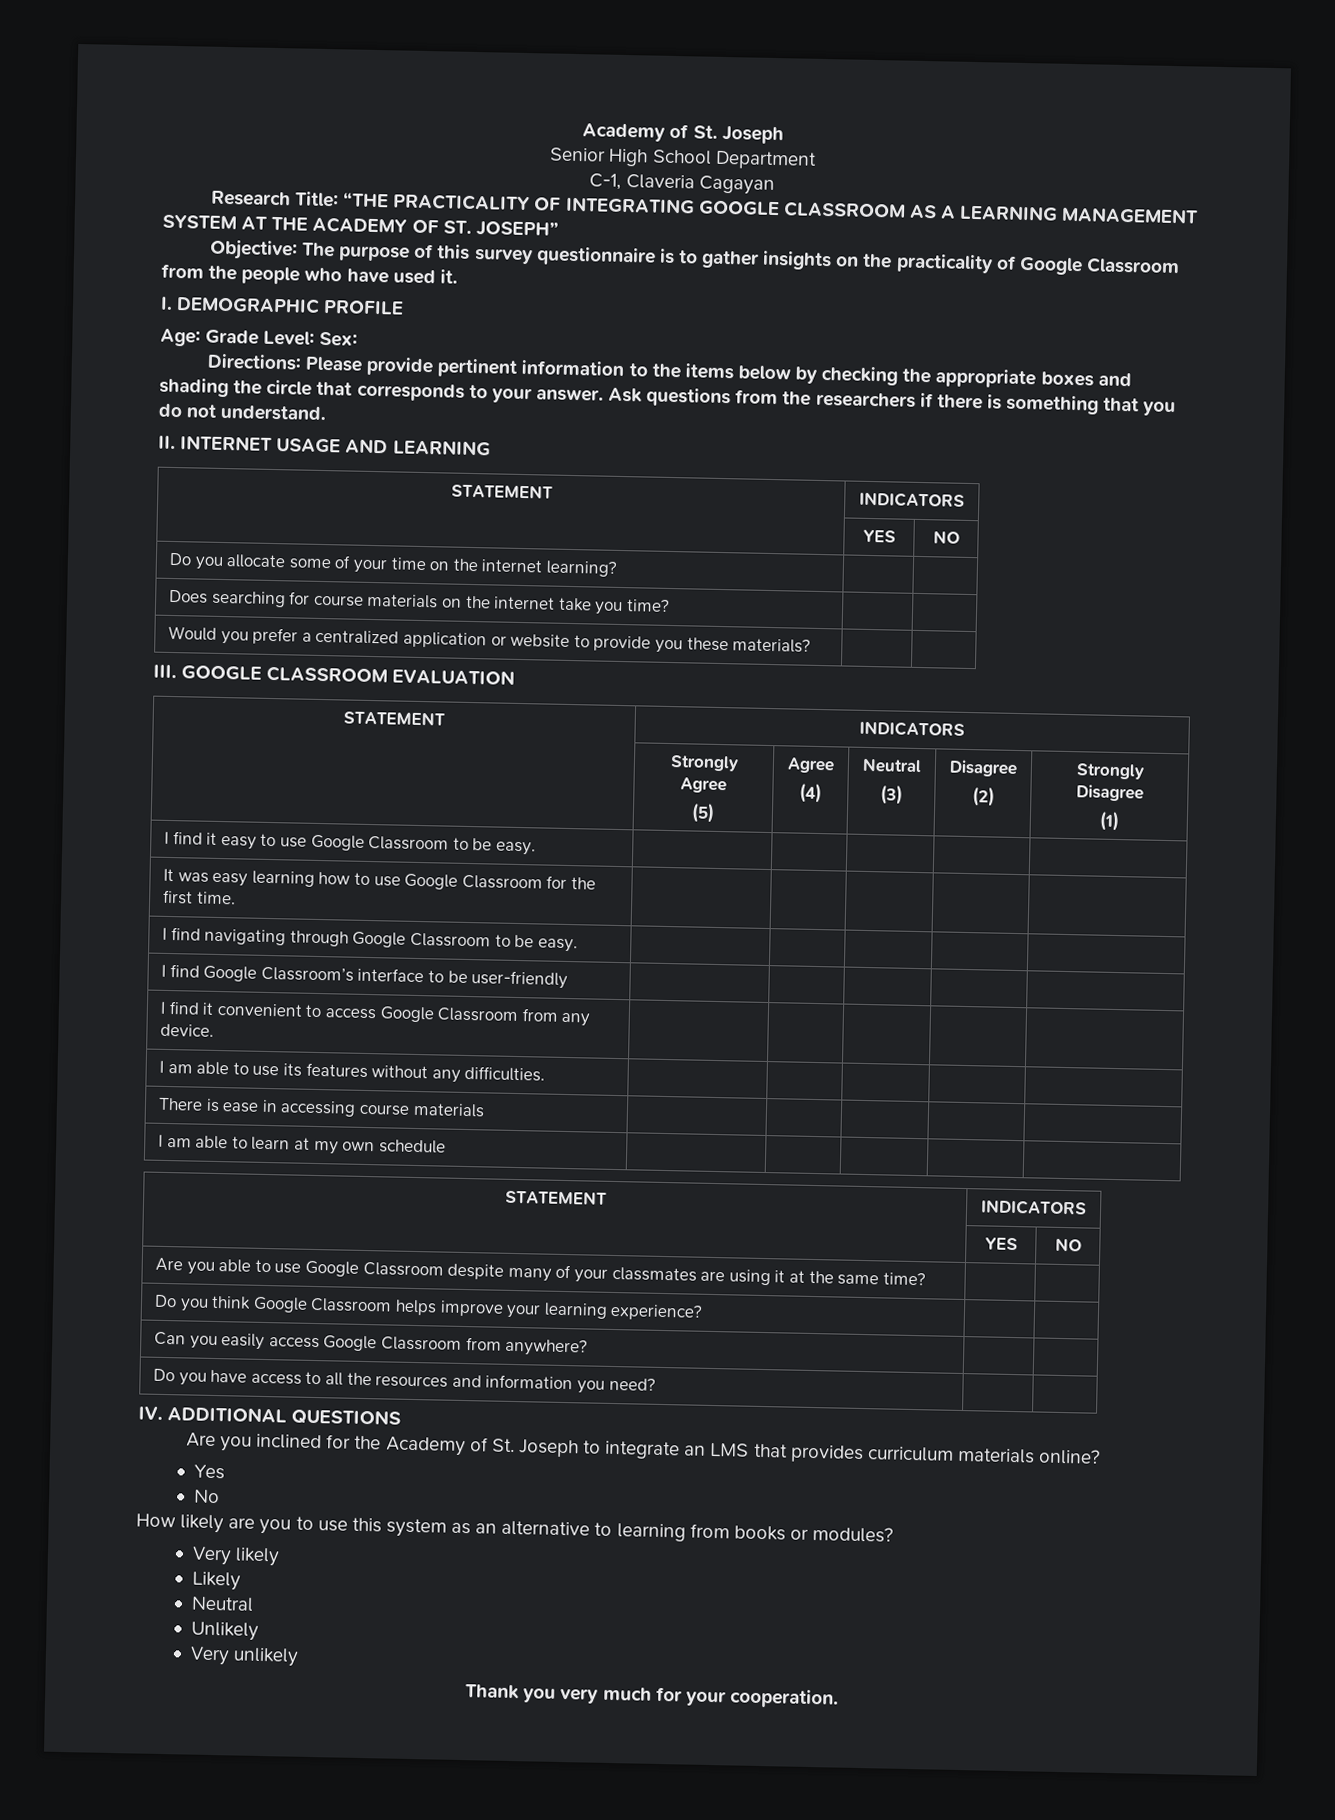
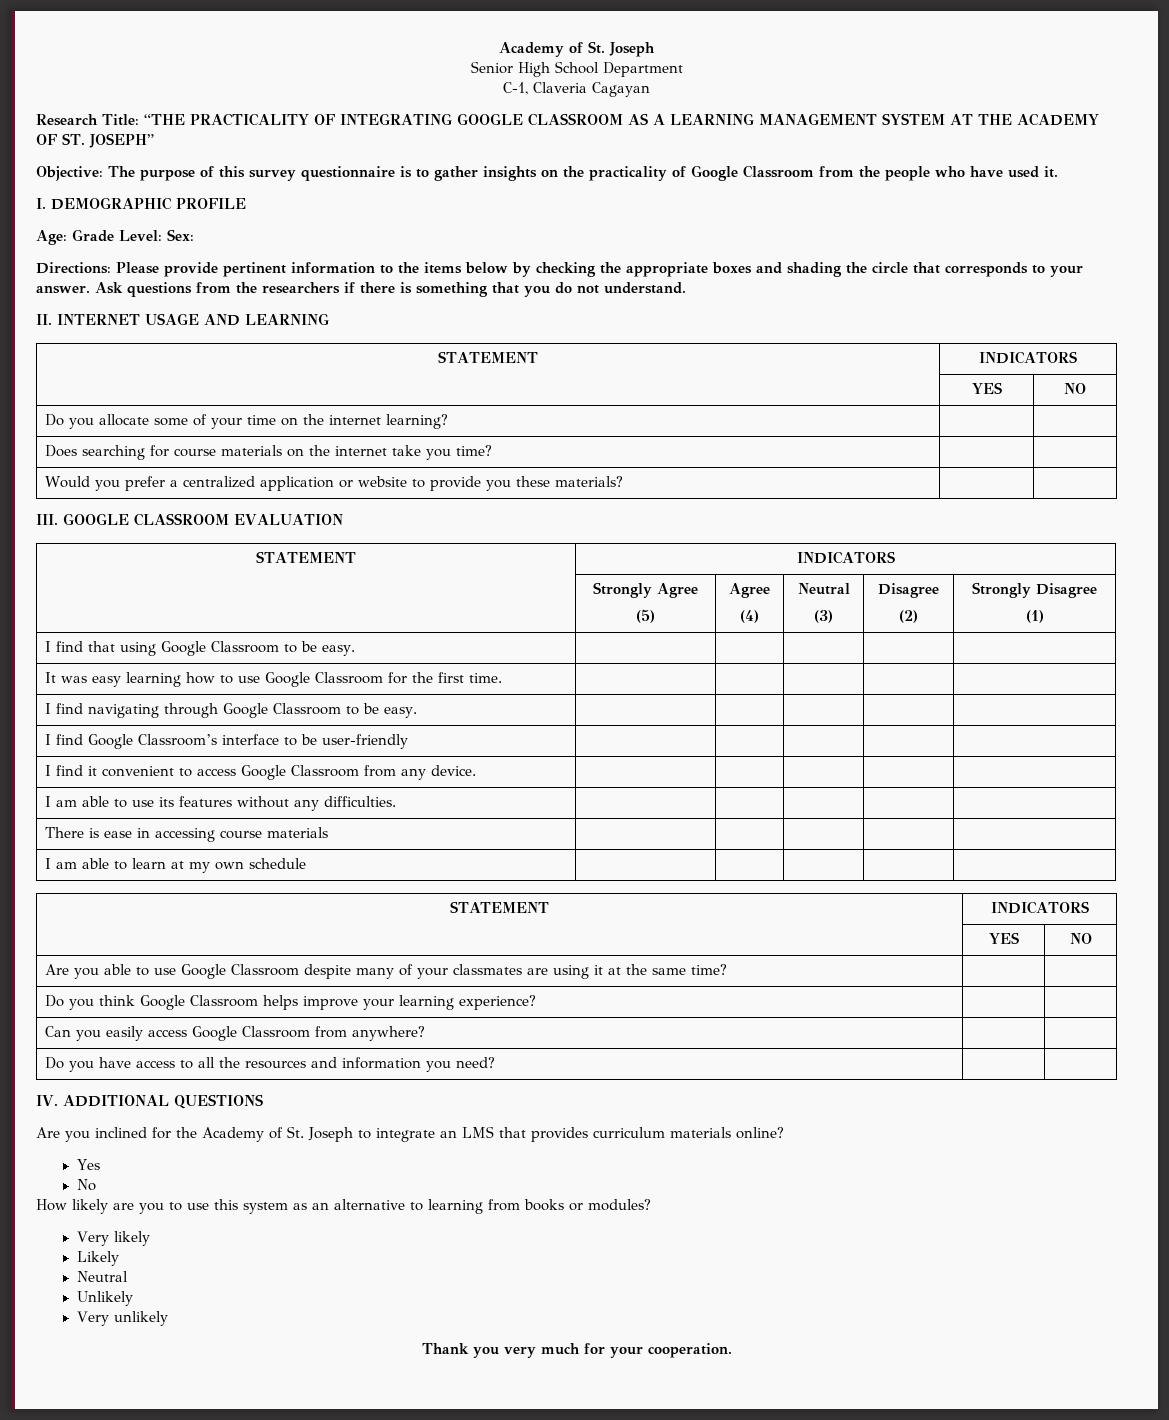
- I find it easy to use Google Classroom to be easy. | | | | |
+ I find that using Google Classroom to be easy. | | | | |

